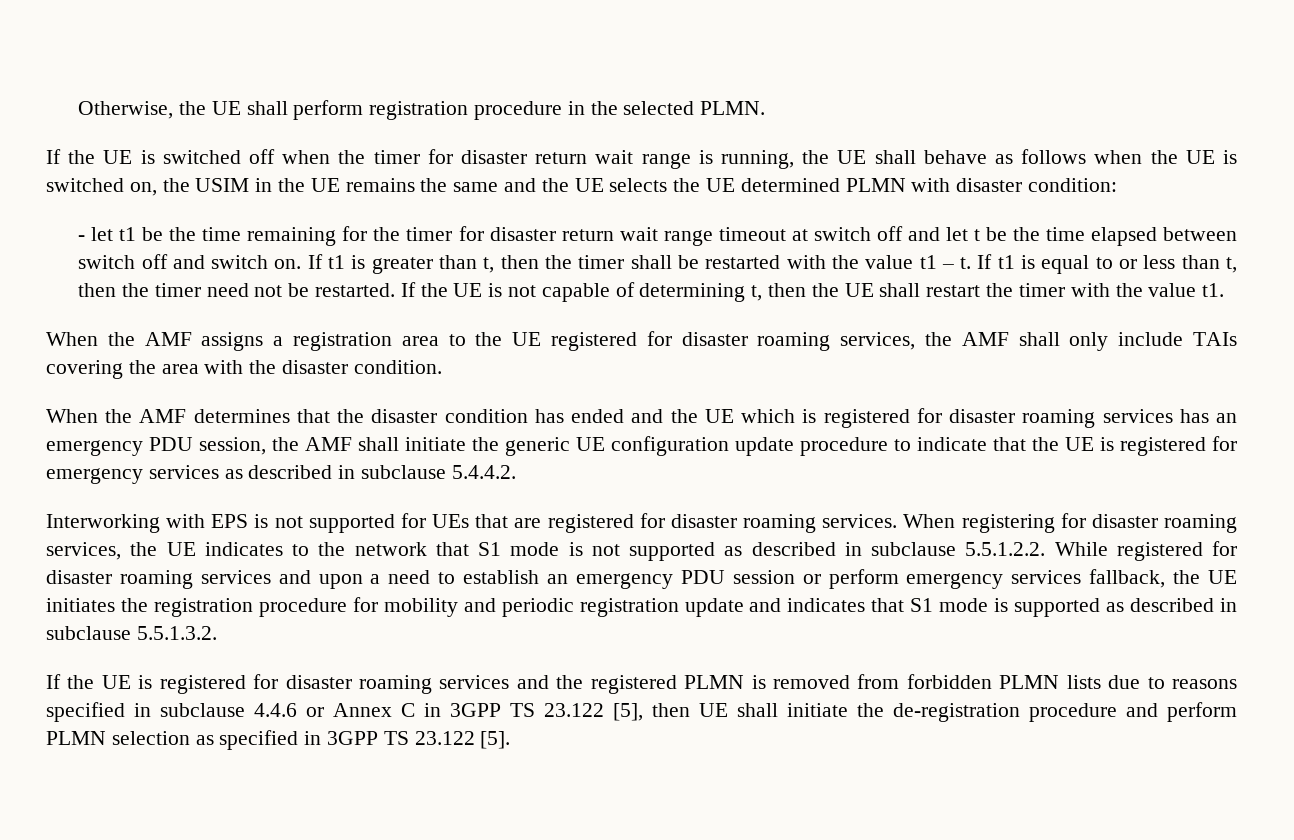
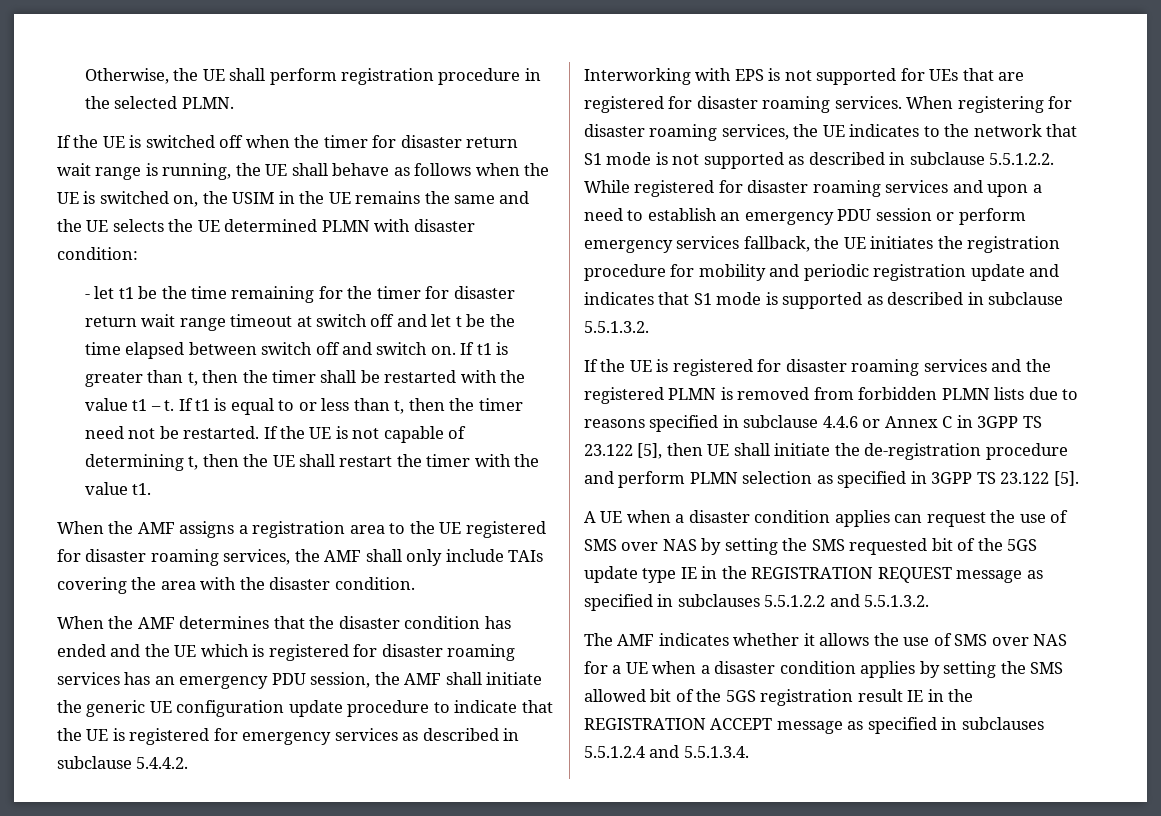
+ A UE when a disaster condition applies can request the use of SMS over NAS by setting the SMS requested bit of the 5GS update type IE in the REGISTRATION REQUEST message as specified in subclauses 5.5.1.2.2 and 5.5.1.3.2.
+ The AMF indicates whether it allows the use of SMS over NAS for a UE when a disaster condition applies by setting the SMS allowed bit of the 5GS registration result IE in the REGISTRATION ACCEPT message as specified in subclauses 5.5.1.2.4 and 5.5.1.3.4.

